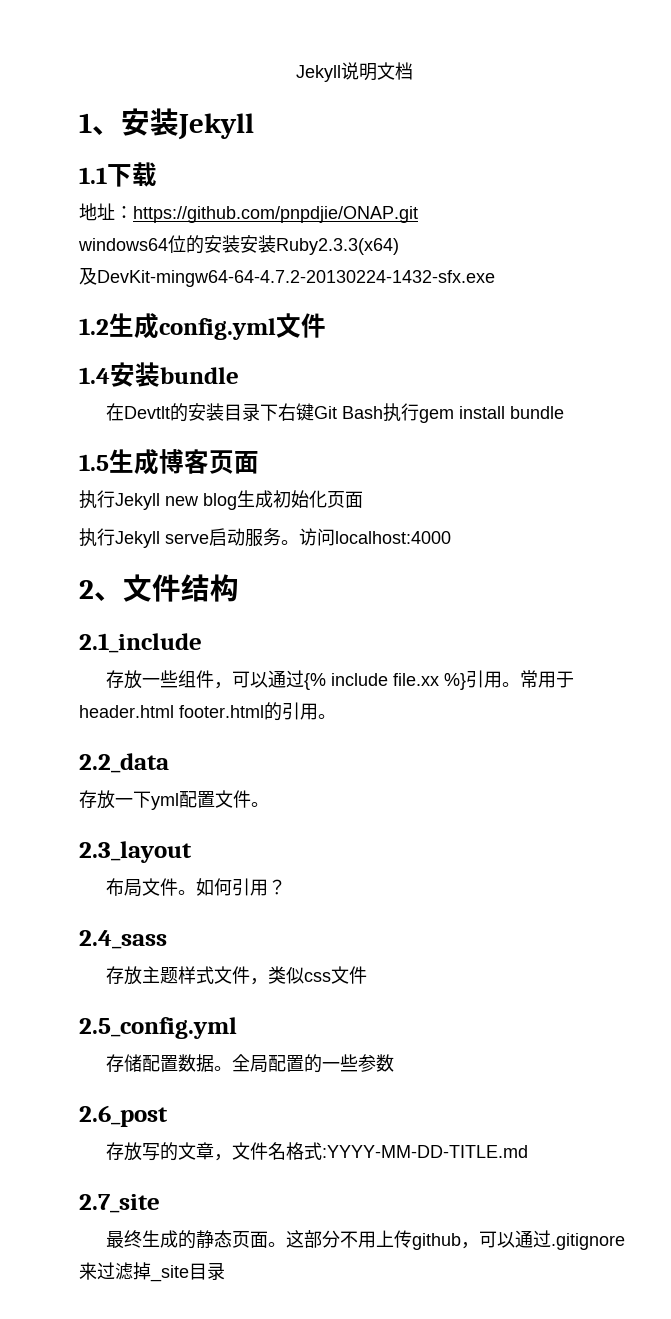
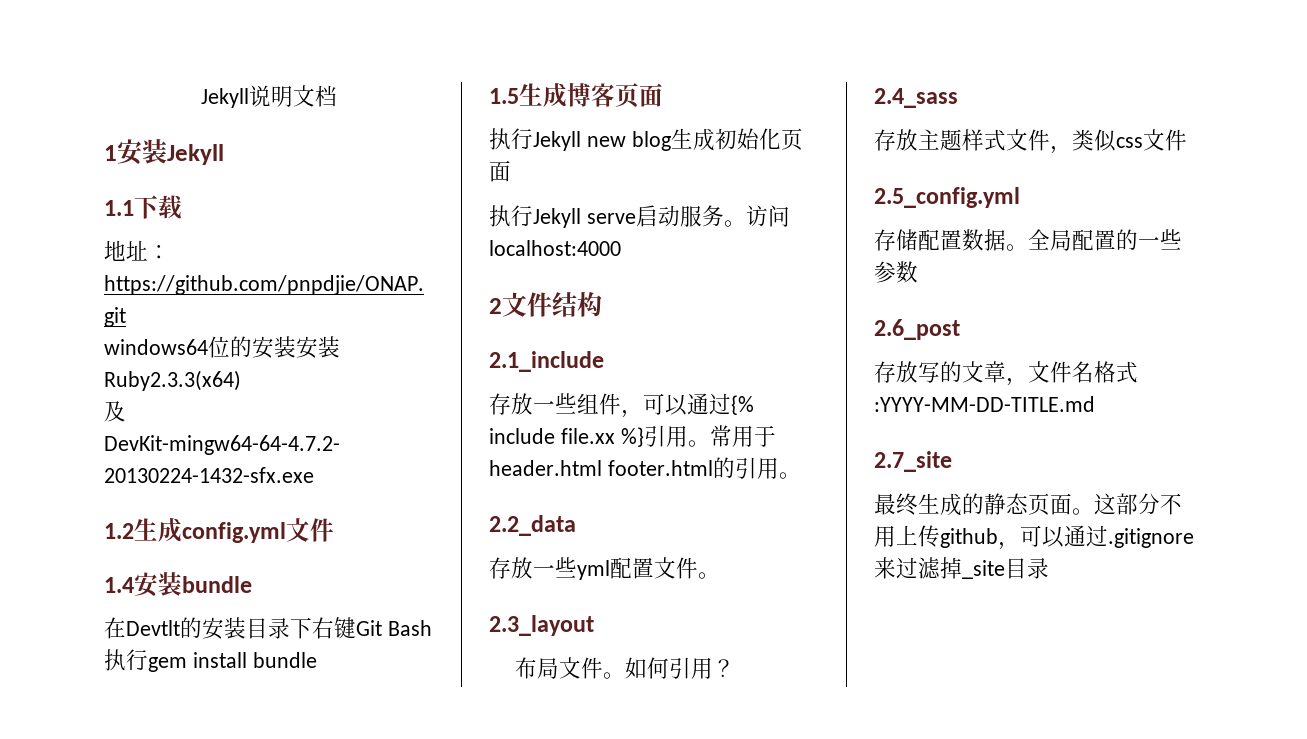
- 1、安装Jekyll
+ 1安装Jekyll
- 2、文件结构
+ 2文件结构
- 存放一下yml配置文件。
+ 存放一些yml配置文件。

